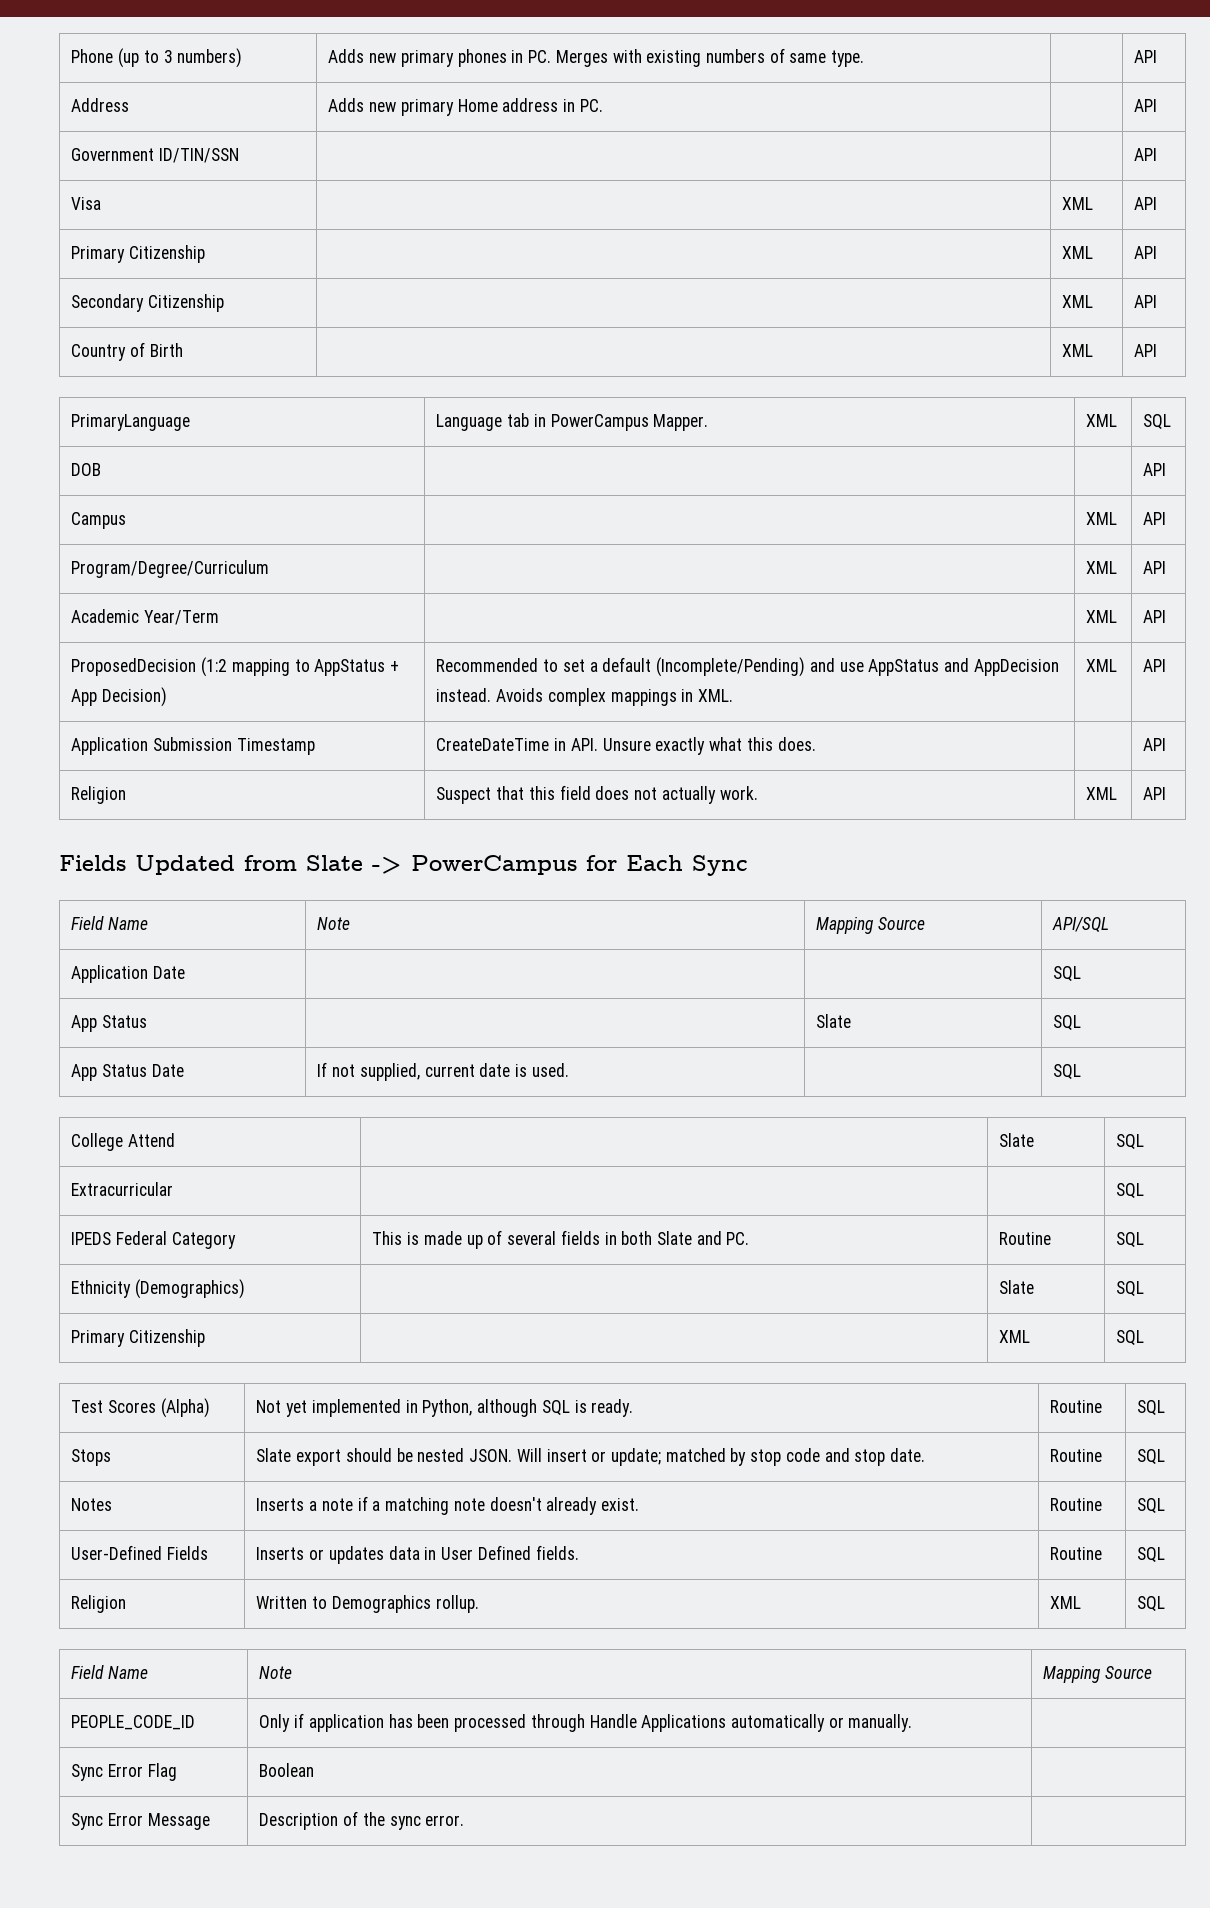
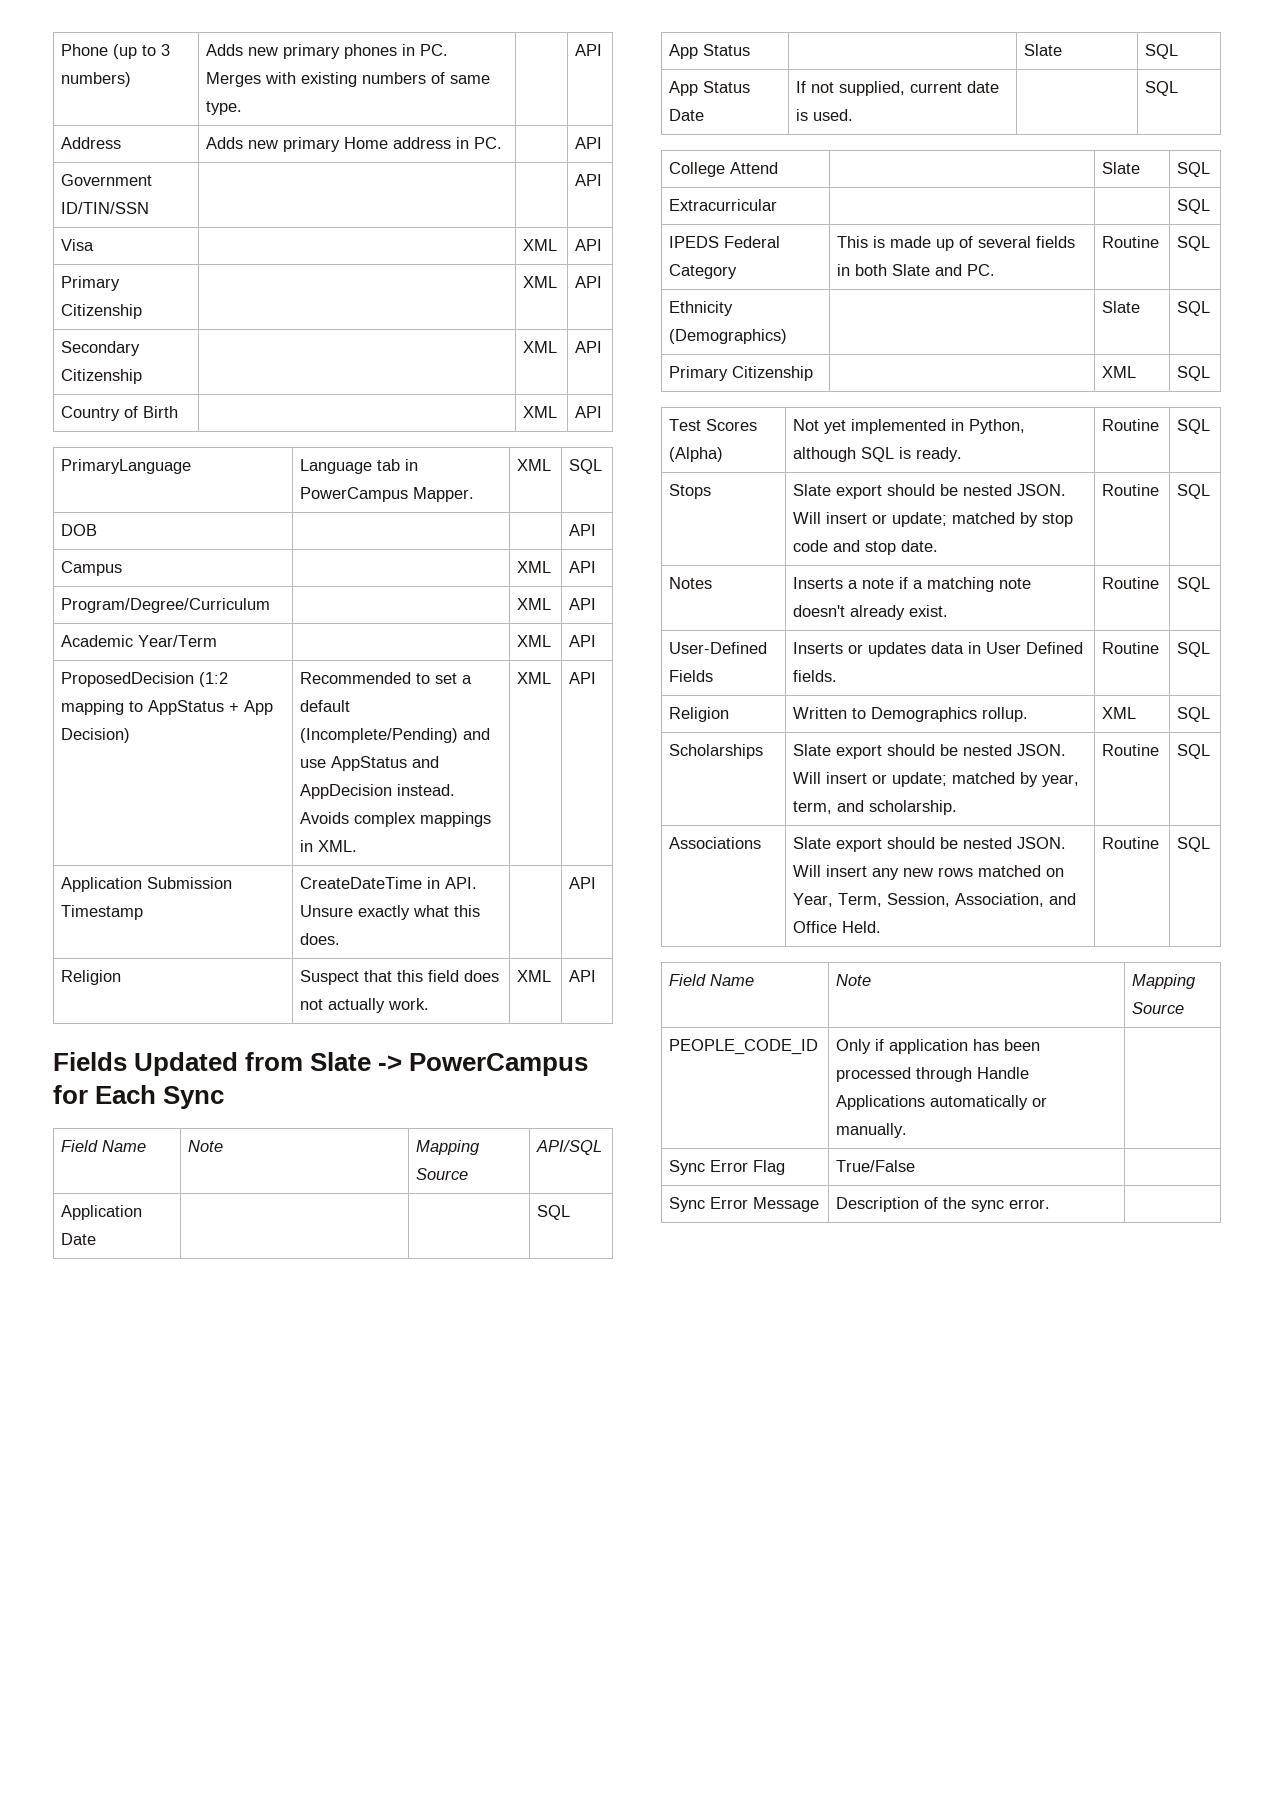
+ Scholarships | Slate export should be nested JSON. Will insert or update; matched by year, term, and scholarship. | Routine | SQL
+ Associations | Slate export should be nested JSON. Will insert any new rows matched on Year, Term, Session, Association, and Office Held. | Routine | SQL
- Sync Error Flag | Boolean |
+ Sync Error Flag | True/False |

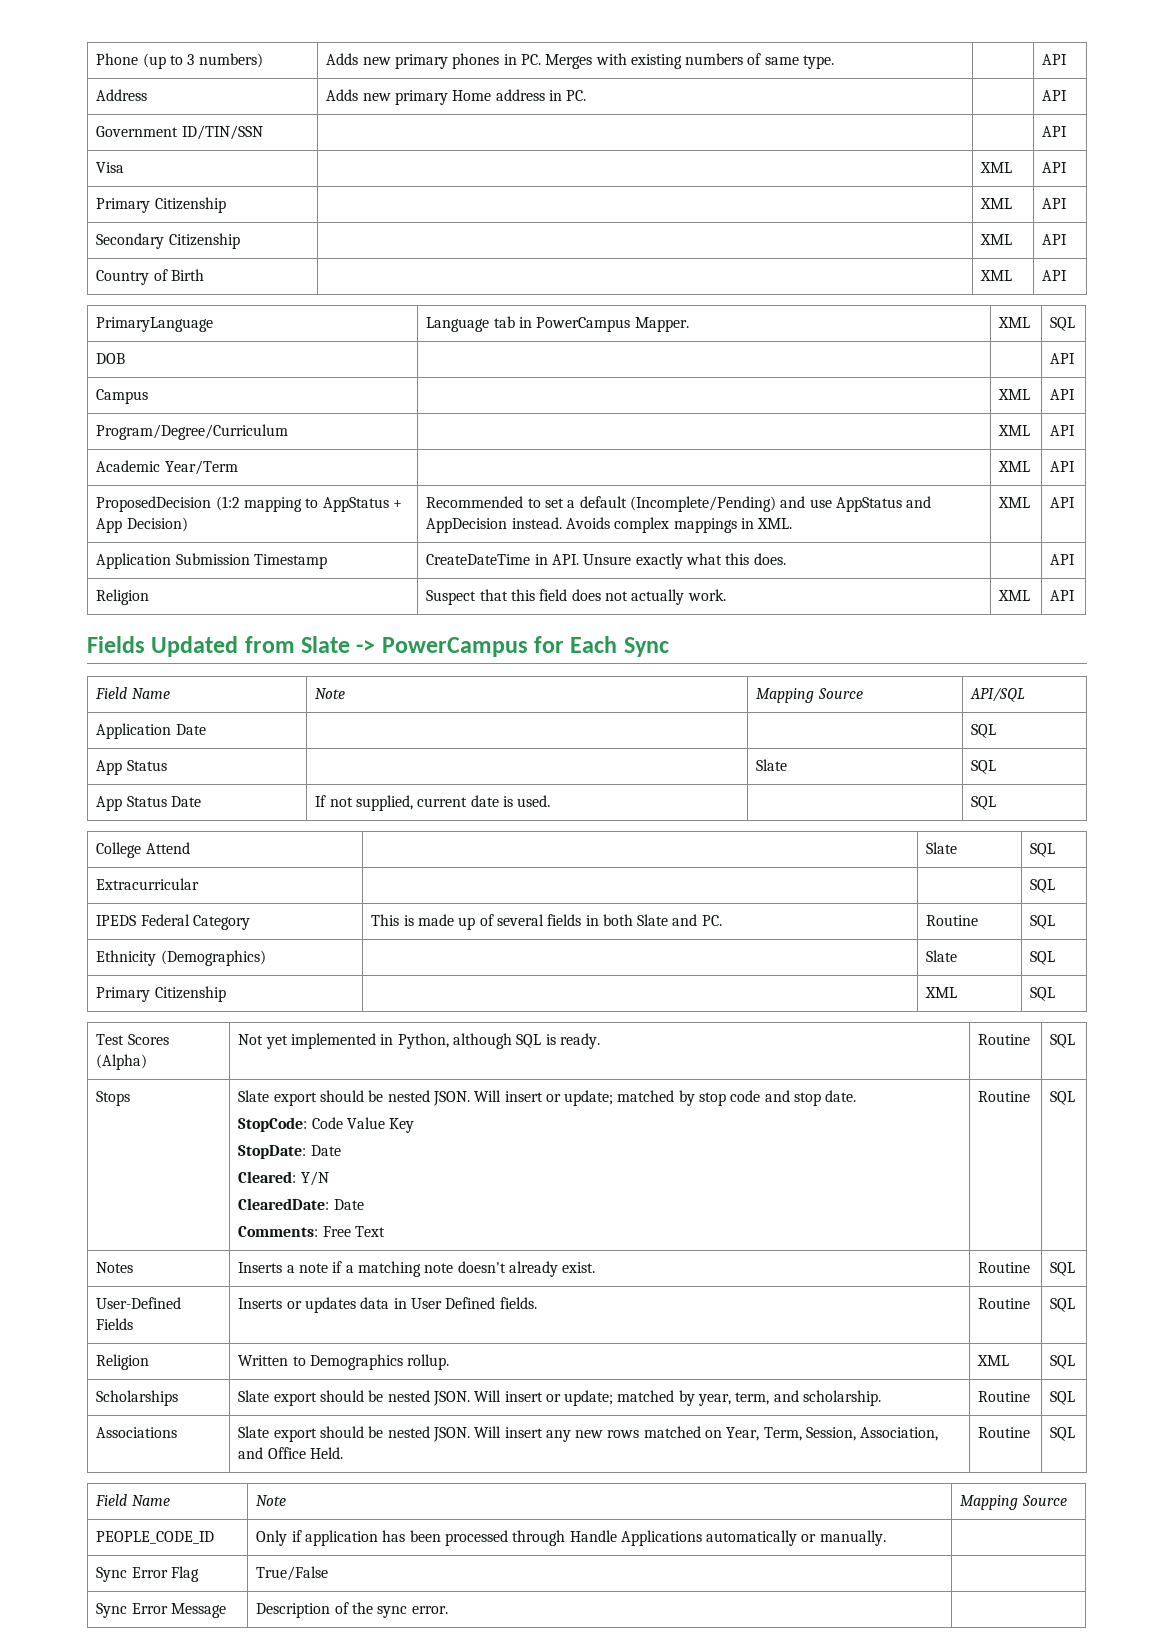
- Stops | Slate export should be nested JSON. Will insert or update; matched by stop code and stop date. | Routine | SQL
+ Stops | Slate export should be nested JSON. Will insert or update; matched by stop code and stop date.
+ StopCode: Code Value Key
+ StopDate: Date
+ Cleared: Y/N
+ ClearedDate: Date
+ Comments: Free Text | Routine | SQL

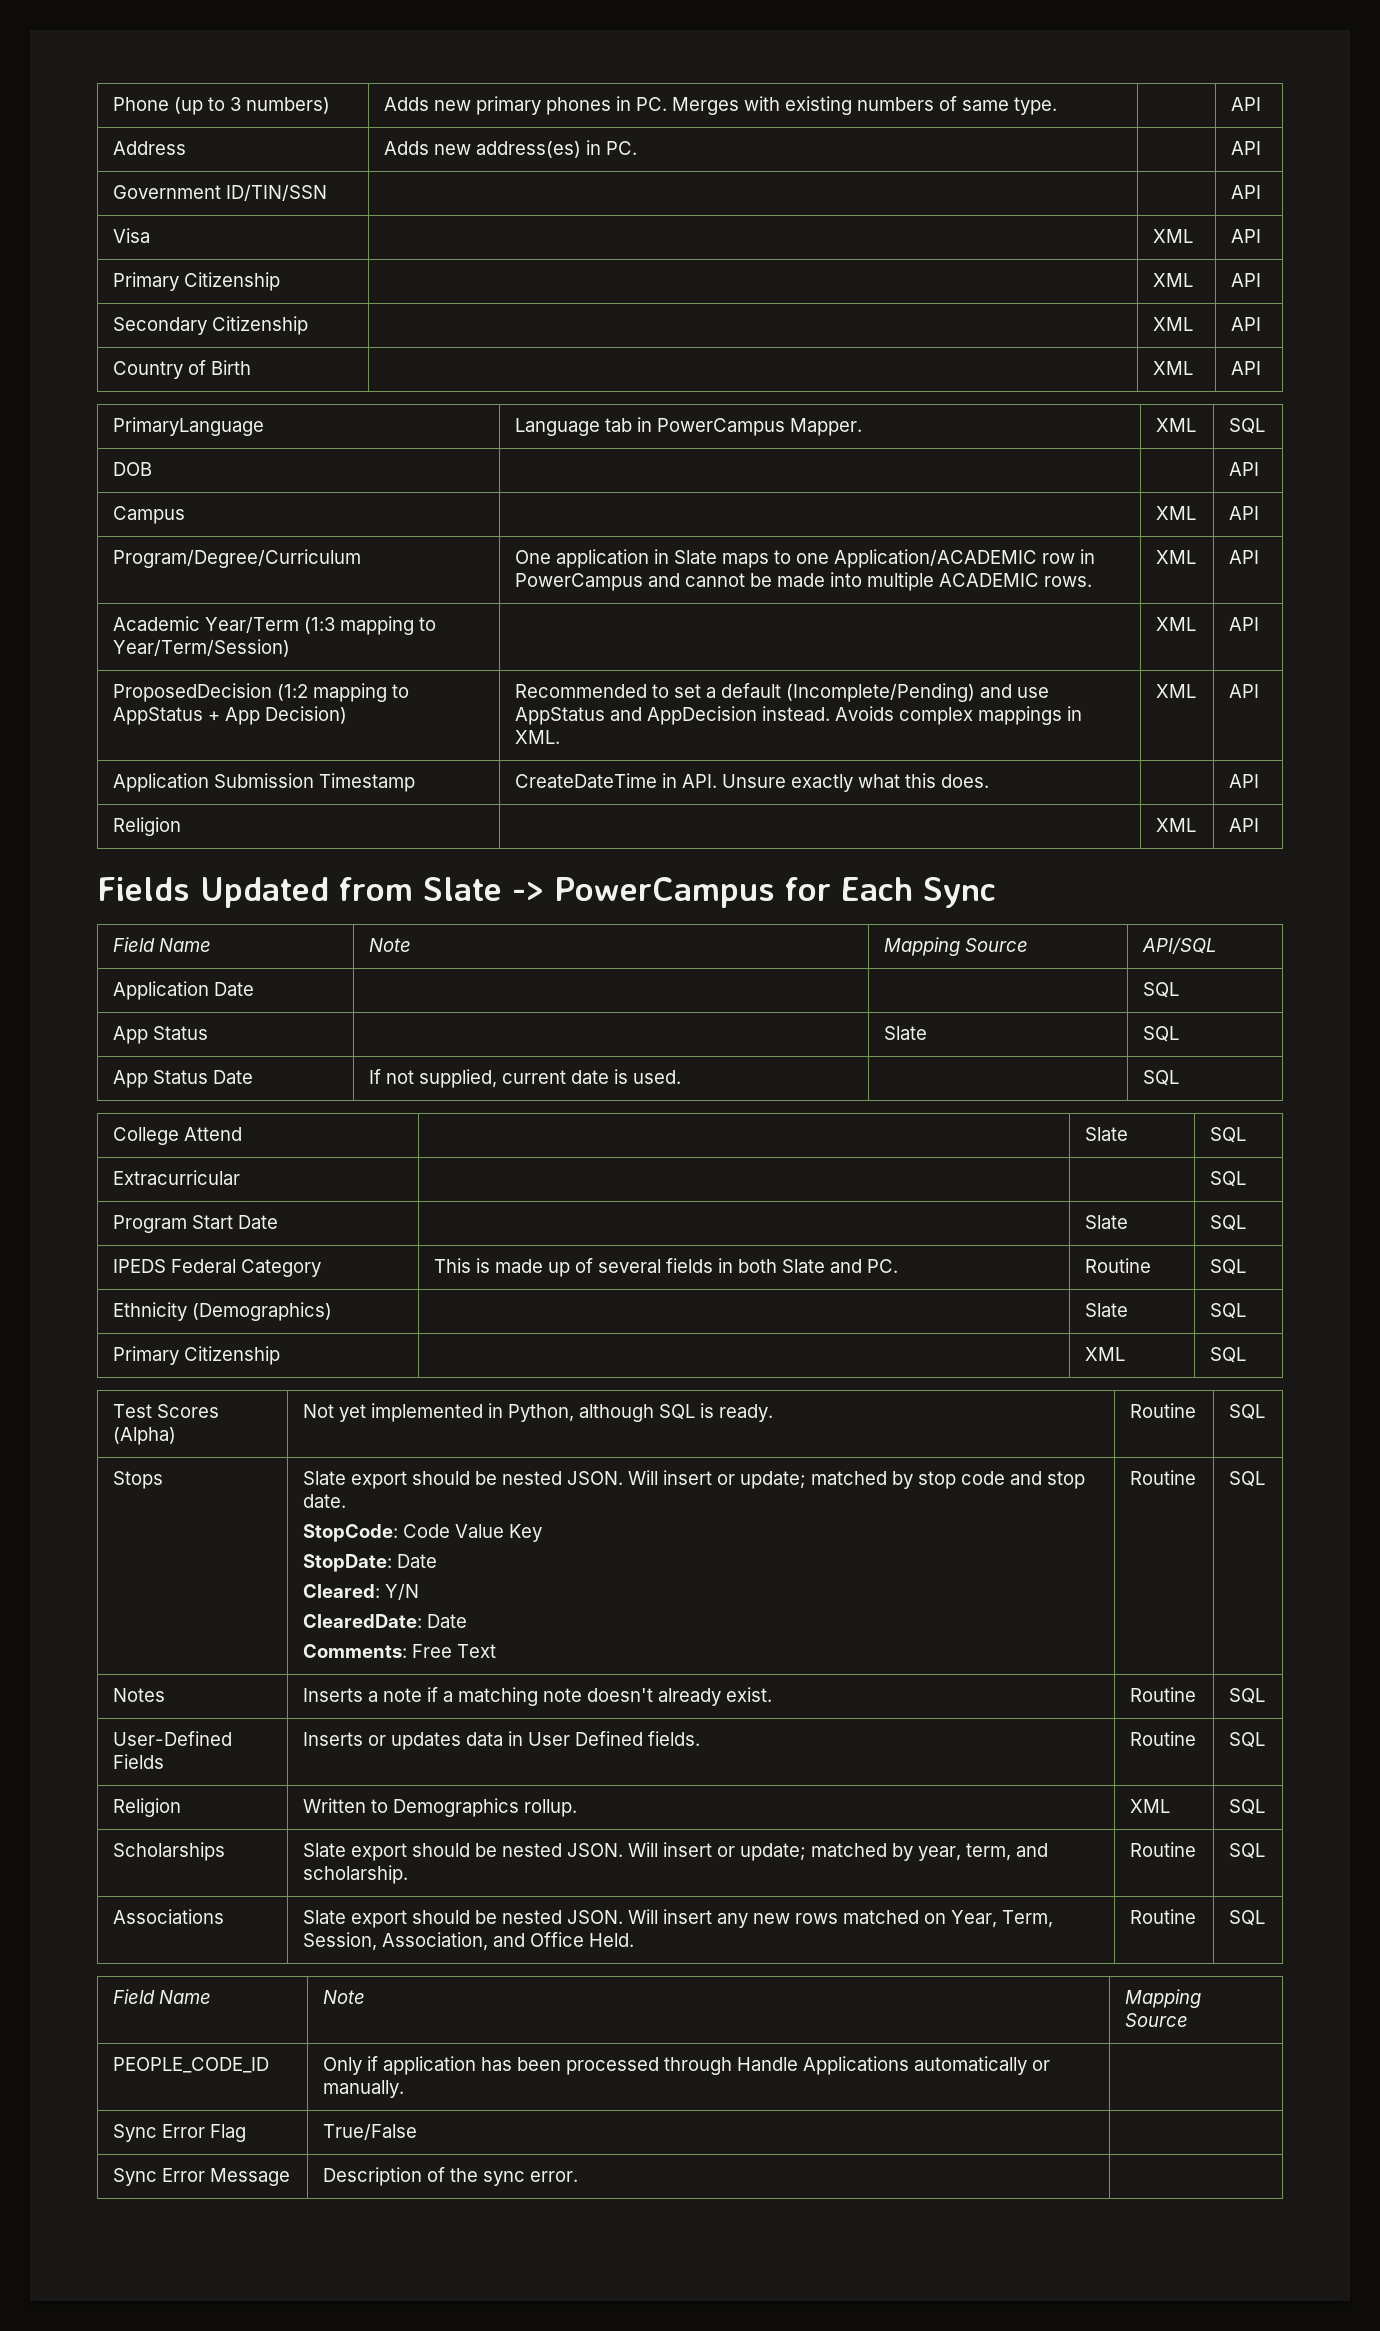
- Address | Adds new primary Home address in PC. | | API
+ Address | Adds new address(es) in PC. | | API
- Program/Degree/Curriculum | | XML | API
+ Program/Degree/Curriculum | One application in Slate maps to one Application/ACADEMIC row in PowerCampus and cannot be made into multiple ACADEMIC rows. | XML | API
- Academic Year/Term | | XML | API
+ Academic Year/Term (1:3 mapping to Year/Term/Session) | | XML | API
- Religion | Suspect that this field does not actually work. | XML | API
+ Religion | | XML | API
+ Program Start Date | | Slate | SQL

